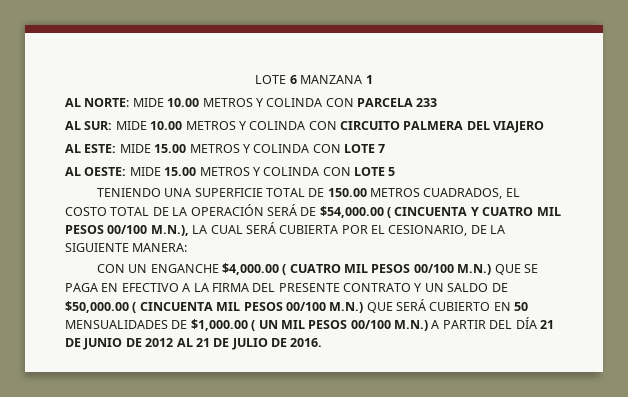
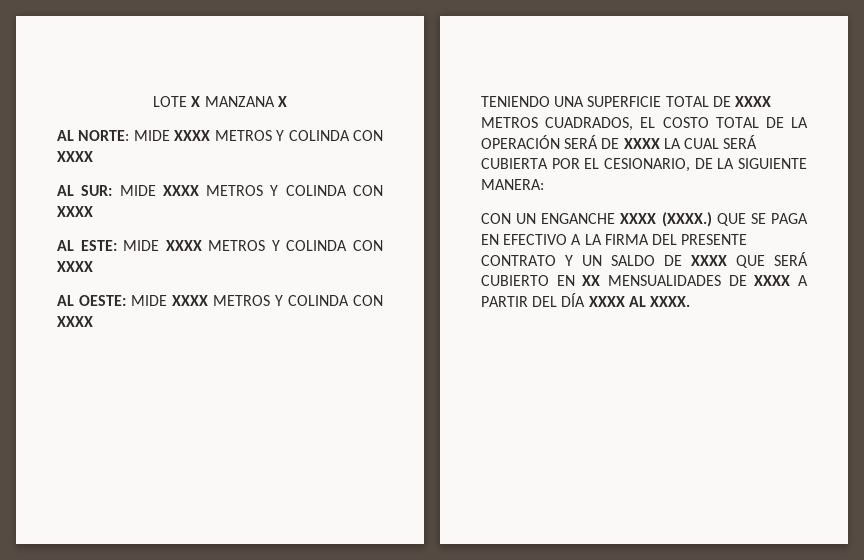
- LOTE 6 MANZANA 1
+ LOTE X MANZANA X
- AL NORTE: MIDE 10.00 METROS Y COLINDA CON PARCELA 233
+ AL NORTE: MIDE XXXX METROS Y COLINDA CON XXXX
- AL SUR: MIDE 10.00 METROS Y COLINDA CON CIRCUITO PALMERA DEL VIAJERO
+ AL SUR: MIDE XXXX METROS Y COLINDA CON XXXX
- AL ESTE: MIDE 15.00 METROS Y COLINDA CON LOTE 7
+ AL ESTE: MIDE XXXX METROS Y COLINDA CON XXXX
- AL OESTE: MIDE 15.00 METROS Y COLINDA CON LOTE 5
+ AL OESTE: MIDE XXXX METROS Y COLINDA CON XXXX
- TENIENDO UNA SUPERFICIE TOTAL DE 150.00 METROS CUADRADOS, EL COSTO TOTAL DE LA OPERACIÓN SERÁ DE $54,000.00 ( CINCUENTA Y CUATRO MIL PESOS 00/100 M.N.), LA CUAL SERÁ CUBIERTA POR EL CESIONARIO, DE LA SIGUIENTE MANERA:
+ TENIENDO UNA SUPERFICIE TOTAL DE XXXX METROS CUADRADOS, EL COSTO TOTAL DE LA OPERACIÓN SERÁ DE XXXX LA CUAL SERÁ CUBIERTA POR EL CESIONARIO, DE LA SIGUIENTE MANERA:
- CON UN ENGANCHE $4,000.00 ( CUATRO MIL PESOS 00/100 M.N.) QUE SE PAGA EN EFECTIVO A LA FIRMA DEL PRESENTE CONTRATO Y UN SALDO DE $50,000.00 ( CINCUENTA MIL PESOS 00/100 M.N.) QUE SERÁ CUBIERTO EN 50 MENSUALIDADES DE $1,000.00 ( UN MIL PESOS 00/100 M.N.) A PARTIR DEL DÍA 21 DE JUNIO DE 2012 AL 21 DE JULIO DE 2016.
+ CON UN ENGANCHE XXXX (XXXX.) QUE SE PAGA EN EFECTIVO A LA FIRMA DEL PRESENTE CONTRATO Y UN SALDO DE XXXX QUE SERÁ CUBIERTO EN XX MENSUALIDADES DE XXXX A PARTIR DEL DÍA XXXX AL XXXX.

